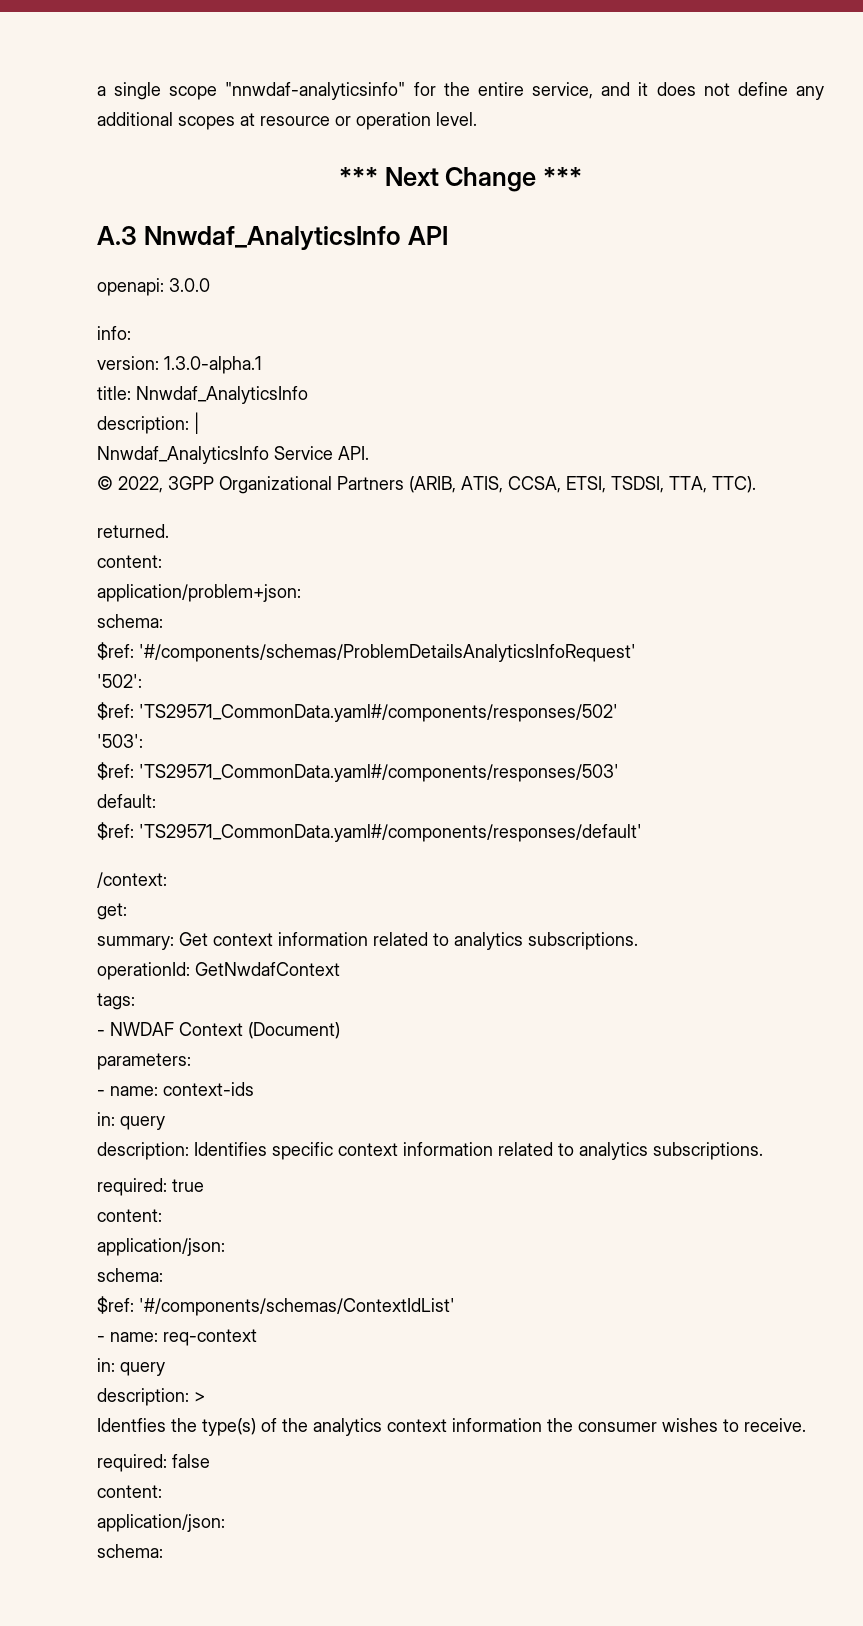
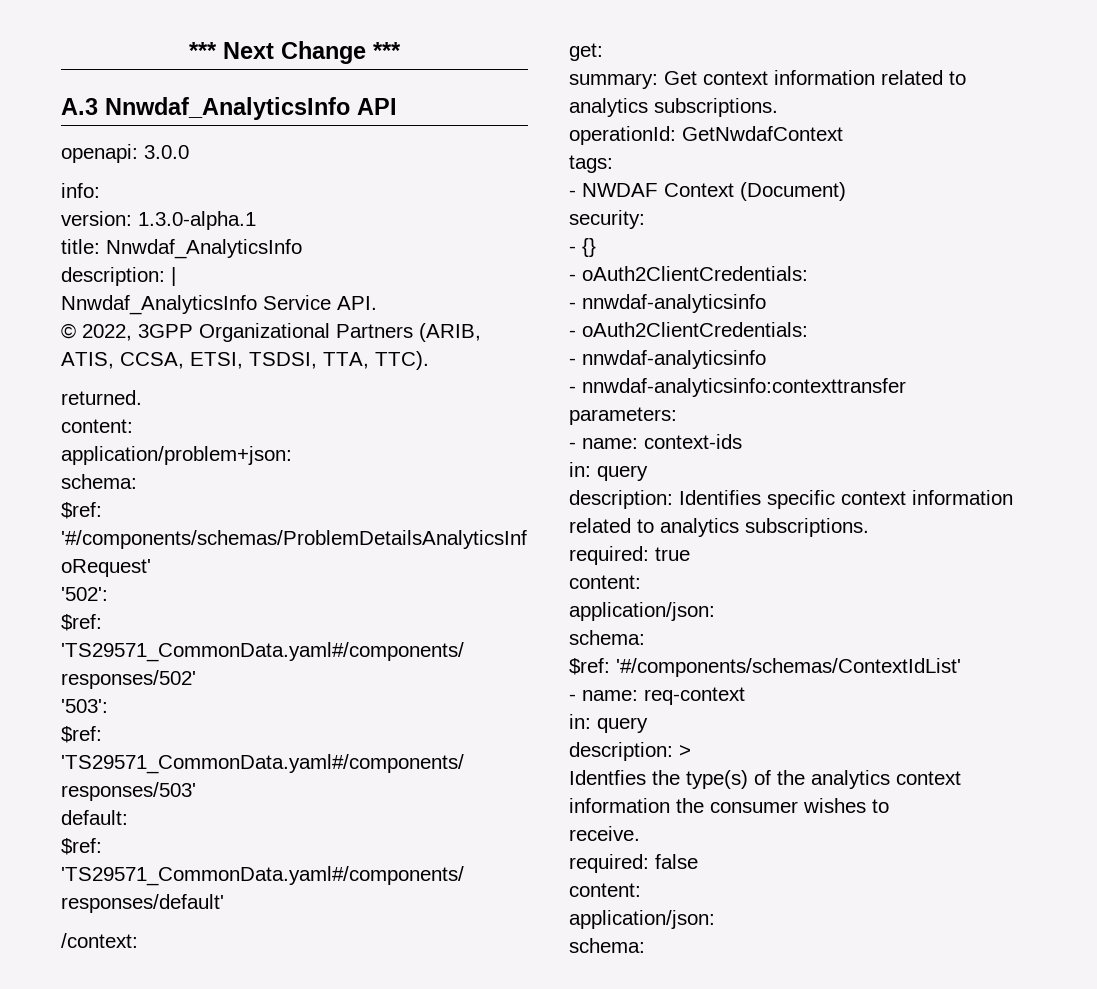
- a single scope "nnwdaf-analyticsinfo" for the entire service, and it does not define any additional scopes at resource or operation level.
+ security:
+ - {}
+ - oAuth2ClientCredentials:
+ - nnwdaf-analyticsinfo
+ - oAuth2ClientCredentials:
+ - nnwdaf-analyticsinfo
+ - nnwdaf-analyticsinfo:contexttransfer
- Identfies the type(s) of the analytics context information the consumer wishes to receive.
+ Identfies the type(s) of the analytics context information the consumer wishes to
+ receive.

